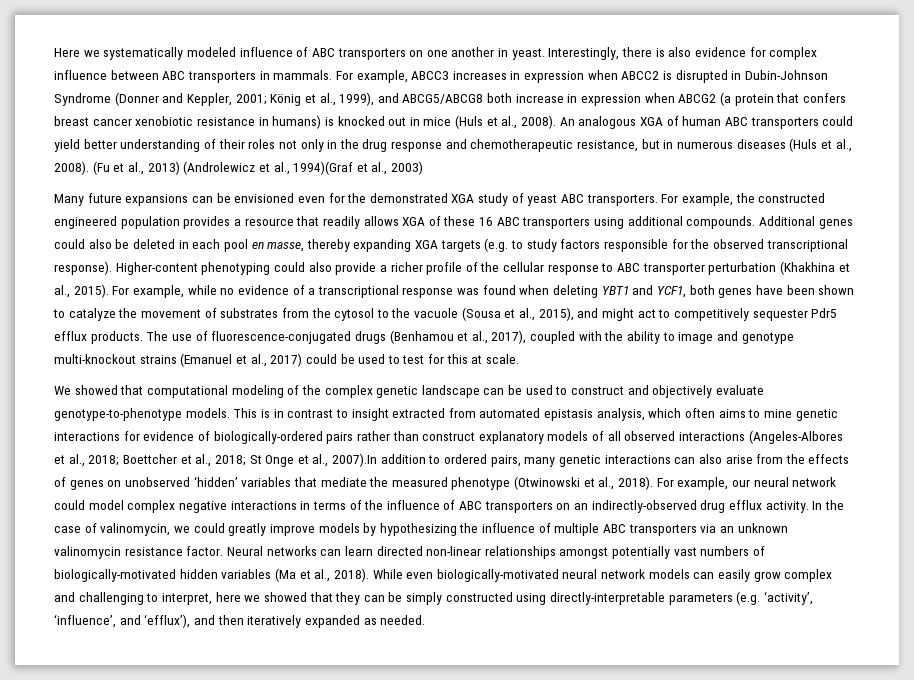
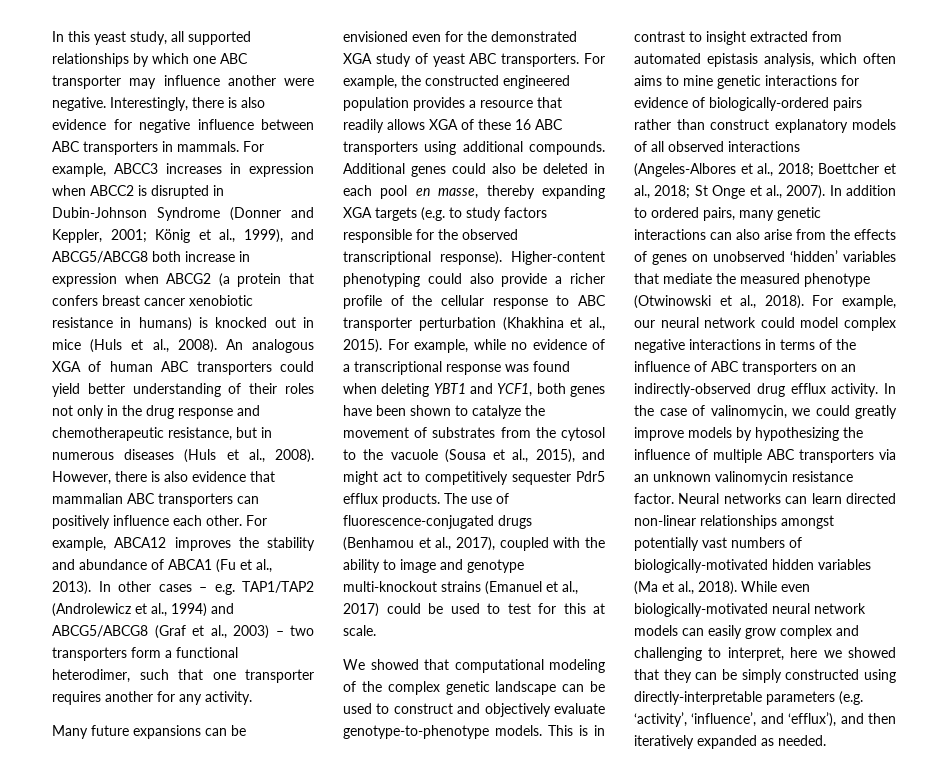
- Here we systematically modeled influence of ABC transporters on one another in yeast.
+ In this yeast study, all supported relationships by which one ABC transporter may influence another were negative.
- Interestingly, there is also evidence for complex influence between ABC transporters in mammals.
+ Interestingly, there is also evidence for negative influence between ABC transporters in mammals.
- (Fu et al., 2013) (Androlewicz et al., 1994)(Graf et al., 2003)
+ However, there is also evidence that mammalian ABC transporters can positively influence each other. For example, ABCA12 improves the stability and abundance of ABCA1 (Fu et al., 2013). In other cases – e.g. TAP1/TAP2 (Androlewicz et al., 1994) and ABCG5/ABCG8 (Graf et al., 2003) – two transporters form a functional heterodimer, such that one transporter requires another for any activity.
- St Onge et al., 2007).In addition to ordered pairs, many genetic interactions can also arise from the effects of genes on unobserved ‘hidden’ variables that mediate the measured phenotype (Otwinowski et al., 2018).
+ St Onge et al., 2007). In addition to ordered pairs, many genetic interactions can also arise from the effects of genes on unobserved ‘hidden’ variables that mediate the measured phenotype (Otwinowski et al., 2018).

